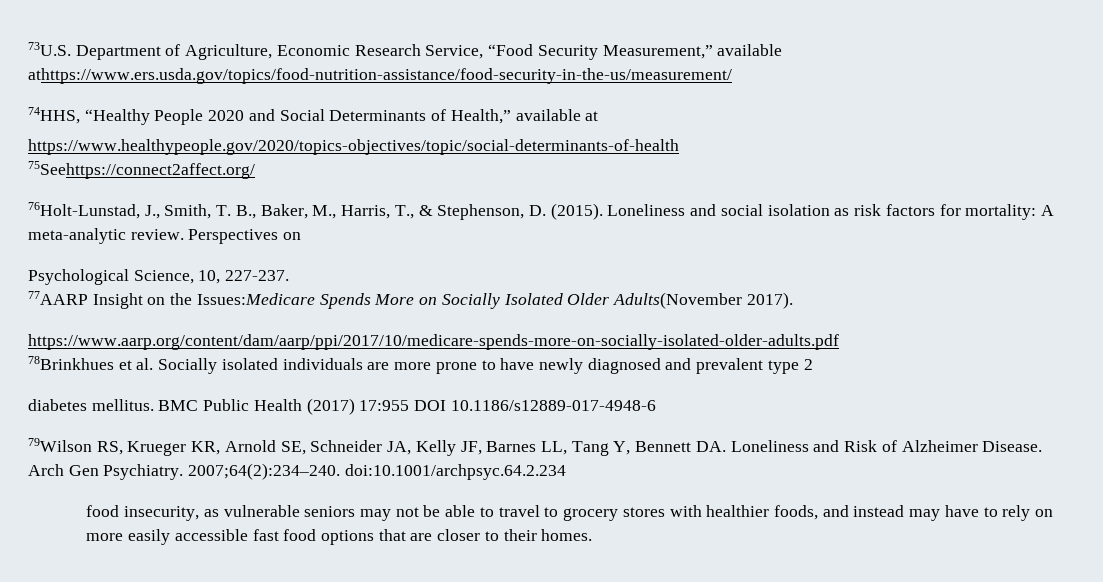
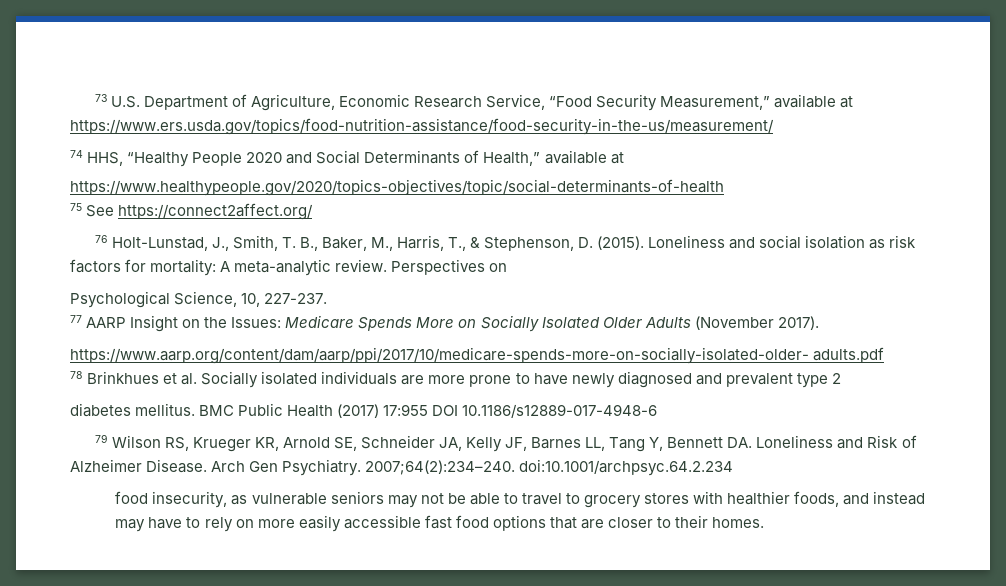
- 73U.S. Department of Agriculture, Economic Research Service, “Food Security Measurement,” available athttps://www.ers.usda.gov/topics/food-nutrition-assistance/food-security-in-the-us/measurement/
- 74HHS, “Healthy People 2020 and Social Determinants of Health,” available at
+ 73 U.S. Department of Agriculture, Economic Research Service, “Food Security Measurement,” available at https://www.ers.usda.gov/topics/food-nutrition-assistance/food-security-in-the-us/measurement/
+ 74 HHS, “Healthy People 2020 and Social Determinants of Health,” available at
- 75Seehttps://connect2affect.org/
- 76Holt-Lunstad, J., Smith, T. B., Baker, M., Harris, T., & Stephenson, D. (2015).
+ 75 See https://connect2affect.org/
+ 76 Holt-Lunstad, J., Smith, T. B., Baker, M., Harris, T., & Stephenson, D. (2015).
- 77AARP Insight on the Issues:Medicare Spends More on Socially Isolated Older Adults(November 2017).
+ 77 AARP Insight on the Issues: Medicare Spends More on Socially Isolated Older Adults (November 2017).
- https://www.aarp.org/content/dam/aarp/ppi/2017/10/medicare-spends-more-on-socially-isolated-older-adults.pdf
- 78Brinkhues et al. Socially isolated individuals are more prone to have newly diagnosed and prevalent type 2
+ https://www.aarp.org/content/dam/aarp/ppi/2017/10/medicare-spends-more-on-socially-isolated-older- adults.pdf
+ 78 Brinkhues et al. Socially isolated individuals are more prone to have newly diagnosed and prevalent type 2
- 79Wilson RS, Krueger KR, Arnold SE, Schneider JA, Kelly JF, Barnes LL, Tang Y, Bennett DA. Loneliness and Risk of Alzheimer Disease.
+ 79 Wilson RS, Krueger KR, Arnold SE, Schneider JA, Kelly JF, Barnes LL, Tang Y, Bennett DA. Loneliness and Risk of Alzheimer Disease.

